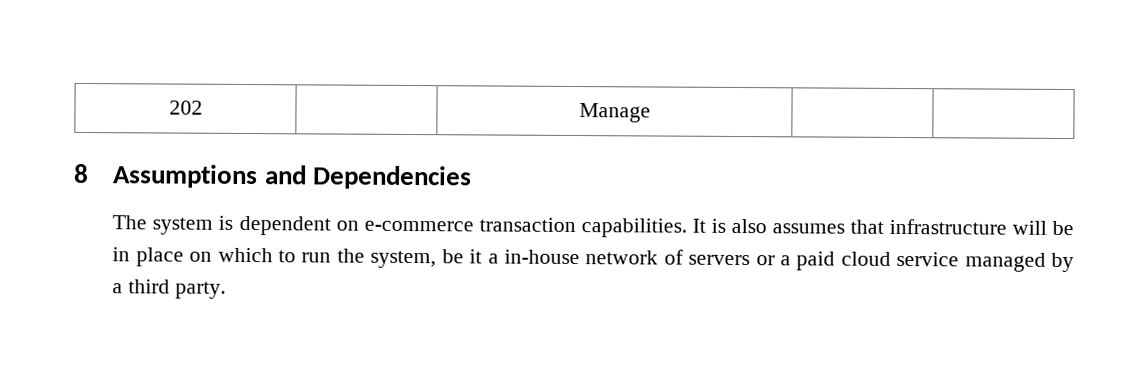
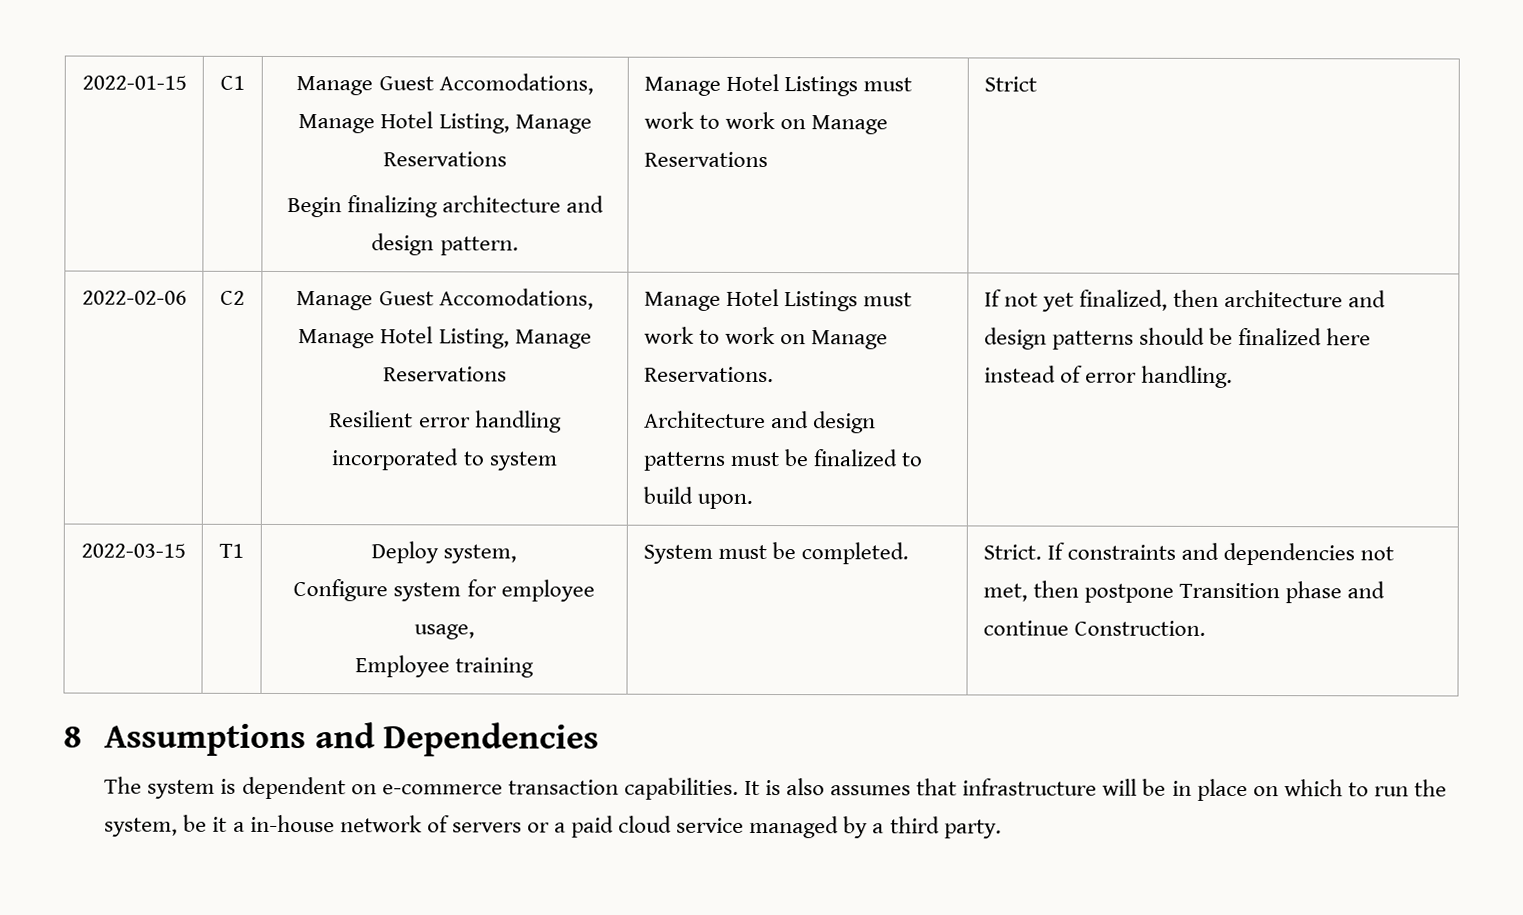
- 202 | | Manage | |
+ 2022-01-15 | C1 | Manage Guest Accomodations, Manage Hotel Listing, Manage Reservations
+ Begin finalizing architecture and design pattern. | Manage Hotel Listings must work to work on Manage Reservations | Strict
+ 2022-02-06 | C2 | Manage Guest Accomodations, Manage Hotel Listing, Manage Reservations
+ Resilient error handling incorporated to system | Manage Hotel Listings must work to work on Manage Reservations.
+ Architecture and design patterns must be finalized to build upon. | If not yet finalized, then architecture and design patterns should be finalized here instead of error handling.
+ 2022-03-15 | T1 | Deploy system,
+ Configure system for employee usage,
+ Employee training | System must be completed. | Strict. If constraints and dependencies not met, then postpone Transition phase and continue Construction.

